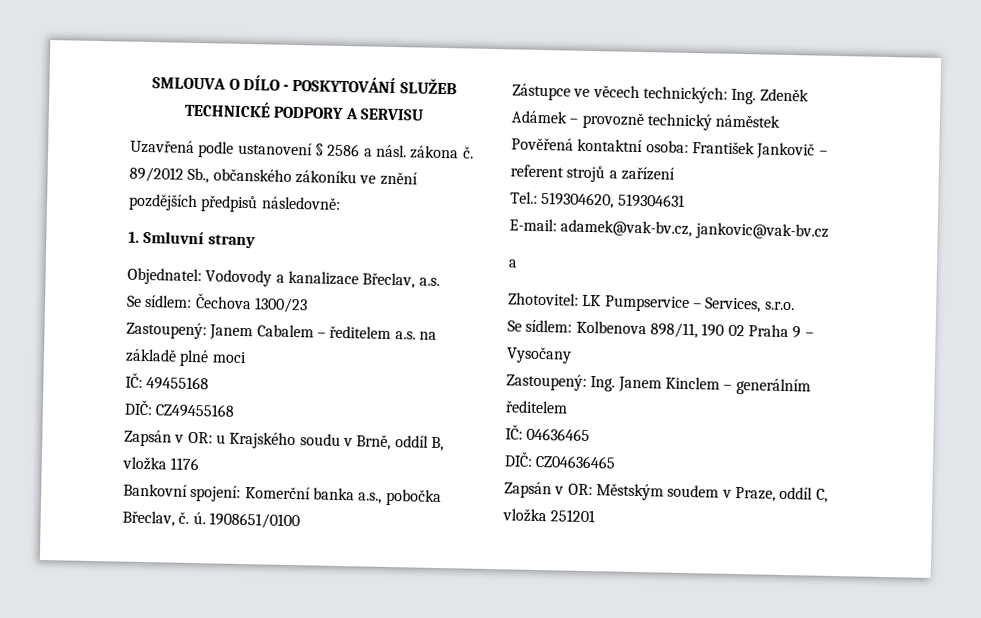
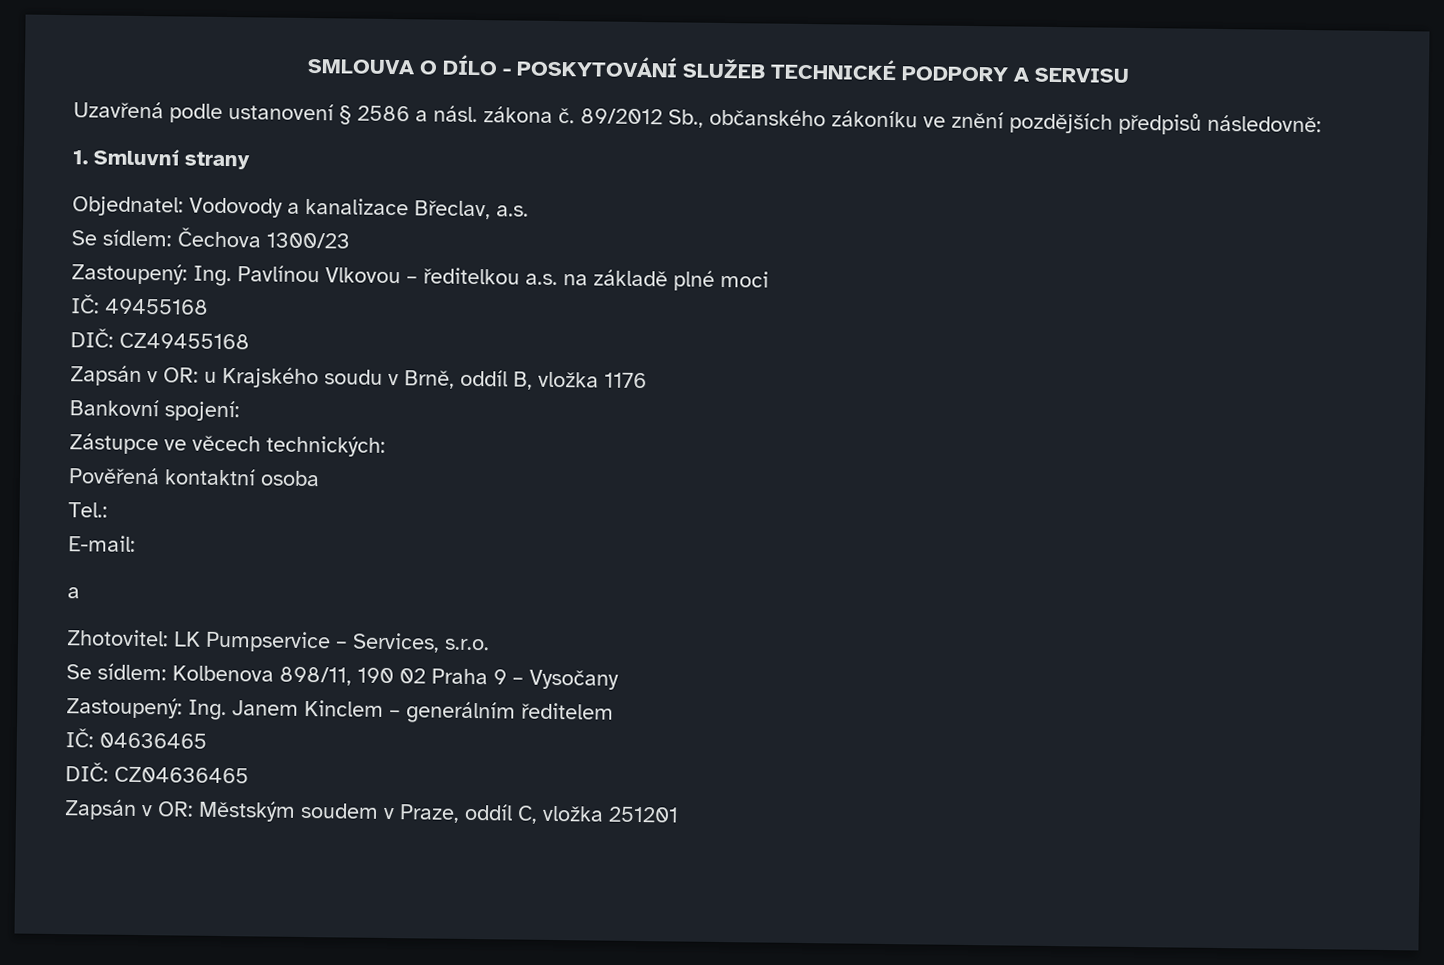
- Zastoupený: Janem Cabalem – ředitelem a.s. na základě plné moci
+ Zastoupený: Ing. Pavlínou Vlkovou – ředitelkou a.s. na základě plné moci
- Bankovní spojení: Komerční banka a.s., pobočka Břeclav, č. ú. 1908651/0100
- Zástupce ve věcech technických: Ing. Zdeněk Adámek – provozně technický náměstek
- Pověřená kontaktní osoba: František Jankovič – referent strojů a zařízení
+ Bankovní spojení:
+ Zástupce ve věcech technických:
+ Pověřená kontaktní osoba
- Tel.: 519304620, 519304631
+ Tel.:
- E-mail: adamek@vak-bv.cz, jankovic@vak-bv.cz
+ E-mail:

